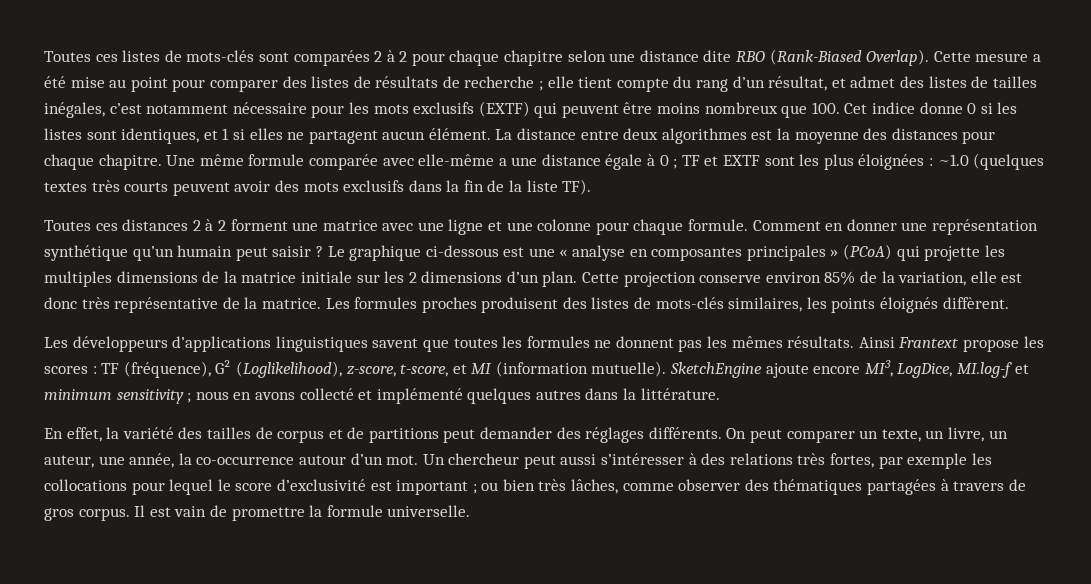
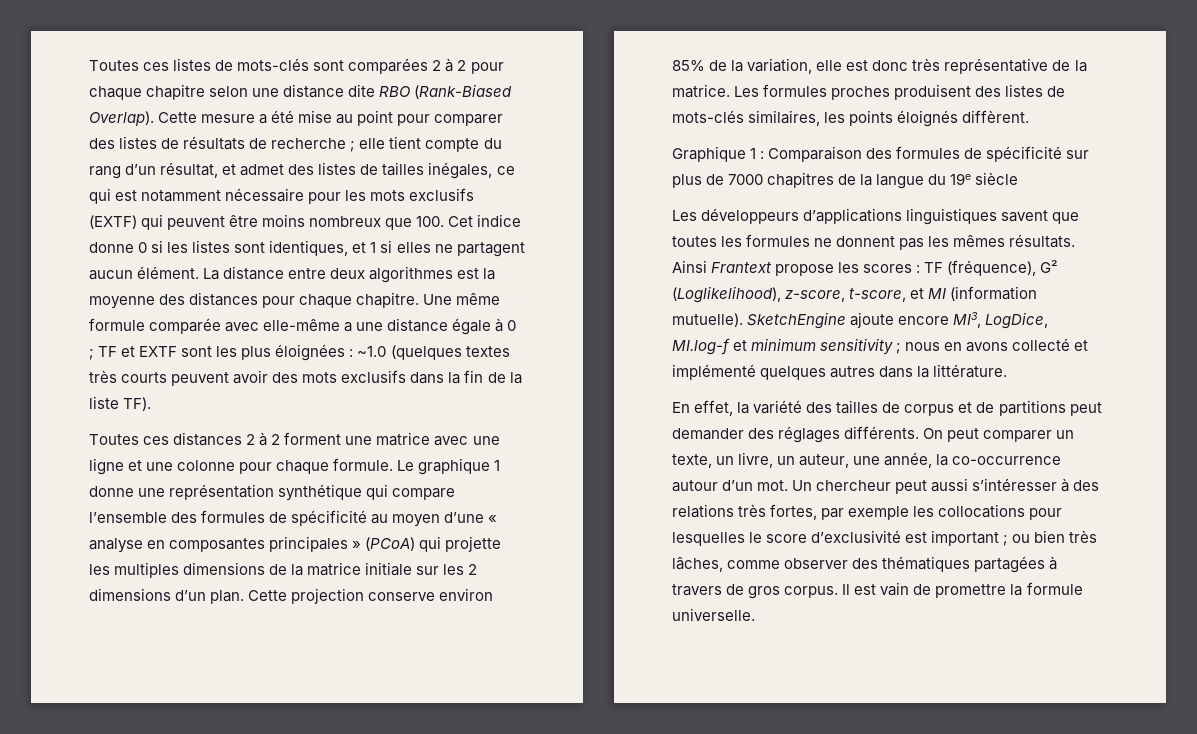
- elle tient compte du rang d’un résultat, et admet des listes de tailles inégales, c’est notamment nécessaire pour les mots exclusifs (EXTF) qui peuvent être moins nombreux que 100. Cet indice donne 0 si les listes sont identiques, et 1 si elles ne partagent aucun élément.
+ elle tient compte du rang d’un résultat, et admet des listes de tailles inégales, ce qui est notamment nécessaire pour les mots exclusifs (EXTF) qui peuvent être moins nombreux que 100. Cet indice donne 0 si les listes sont identiques, et 1 si elles ne partagent aucun élément.
- Comment en donner une représentation synthétique qu’un humain peut saisir ? Le graphique ci-dessous est une « analyse en composantes principales » (PCoA) qui projette les multiples dimensions de la matrice initiale sur les 2 dimensions d’un plan.
+ Le graphique 1 donne une représentation synthétique qui compare l’ensemble des formules de spécificité au moyen d’une « analyse en composantes principales » (PCoA) qui projette les multiples dimensions de la matrice initiale sur les 2 dimensions d’un plan.
+ Graphique 1 : Comparaison des formules de spécificité sur plus de 7000 chapitres de la langue du 19e siècle
- Un chercheur peut aussi s’intéresser à des relations très fortes, par exemple les collocations pour lequel le score d’exclusivité est important ; ou bien très lâches, comme observer des thématiques partagées à travers de gros corpus.
+ Un chercheur peut aussi s’intéresser à des relations très fortes, par exemple les collocations pour lesquelles le score d’exclusivité est important ; ou bien très lâches, comme observer des thématiques partagées à travers de gros corpus.

